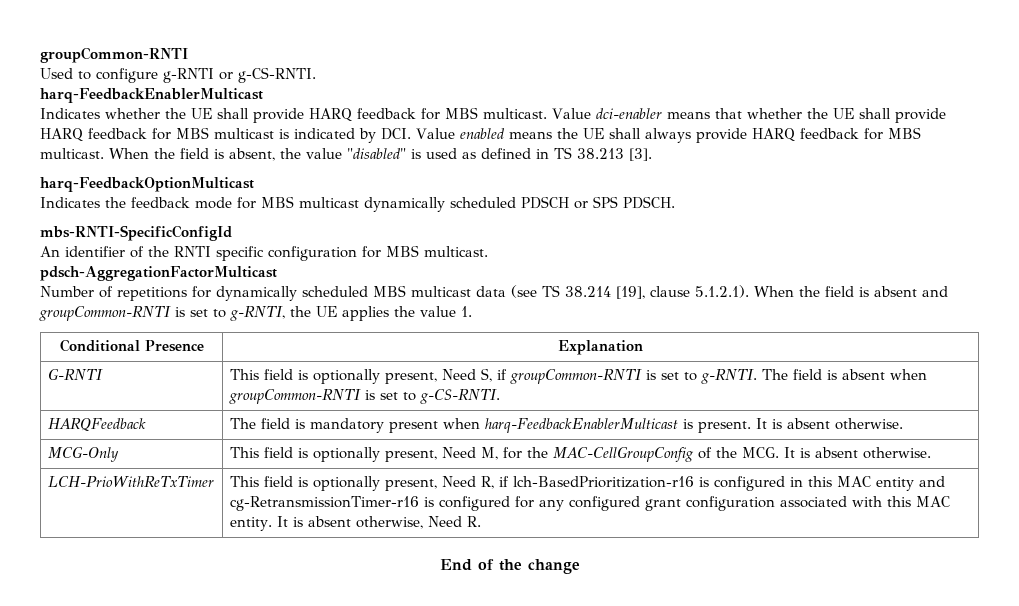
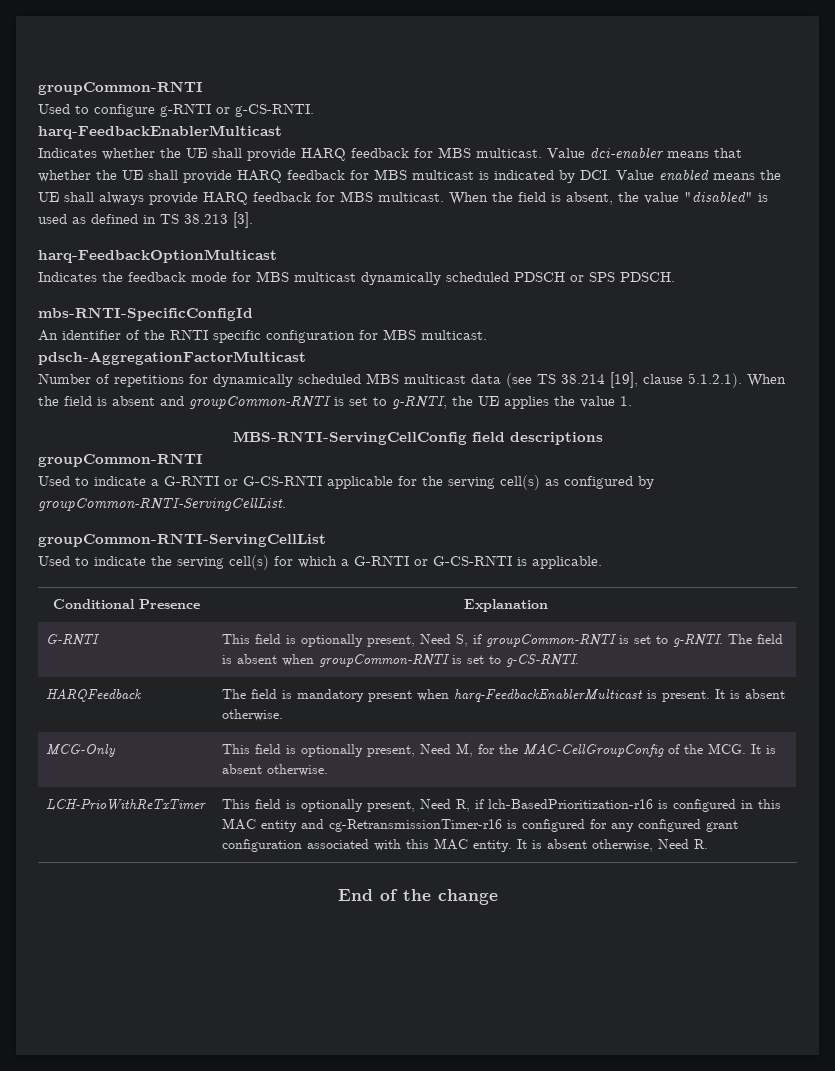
+ MBS-RNTI-ServingCellConfig field descriptions
+ groupCommon-RNTI
+ Used to indicate a G-RNTI or G-CS-RNTI applicable for the serving cell(s) as configured by groupCommon-RNTI-ServingCellList.
+ groupCommon-RNTI-ServingCellList
+ Used to indicate the serving cell(s) for which a G-RNTI or G-CS-RNTI is applicable.

